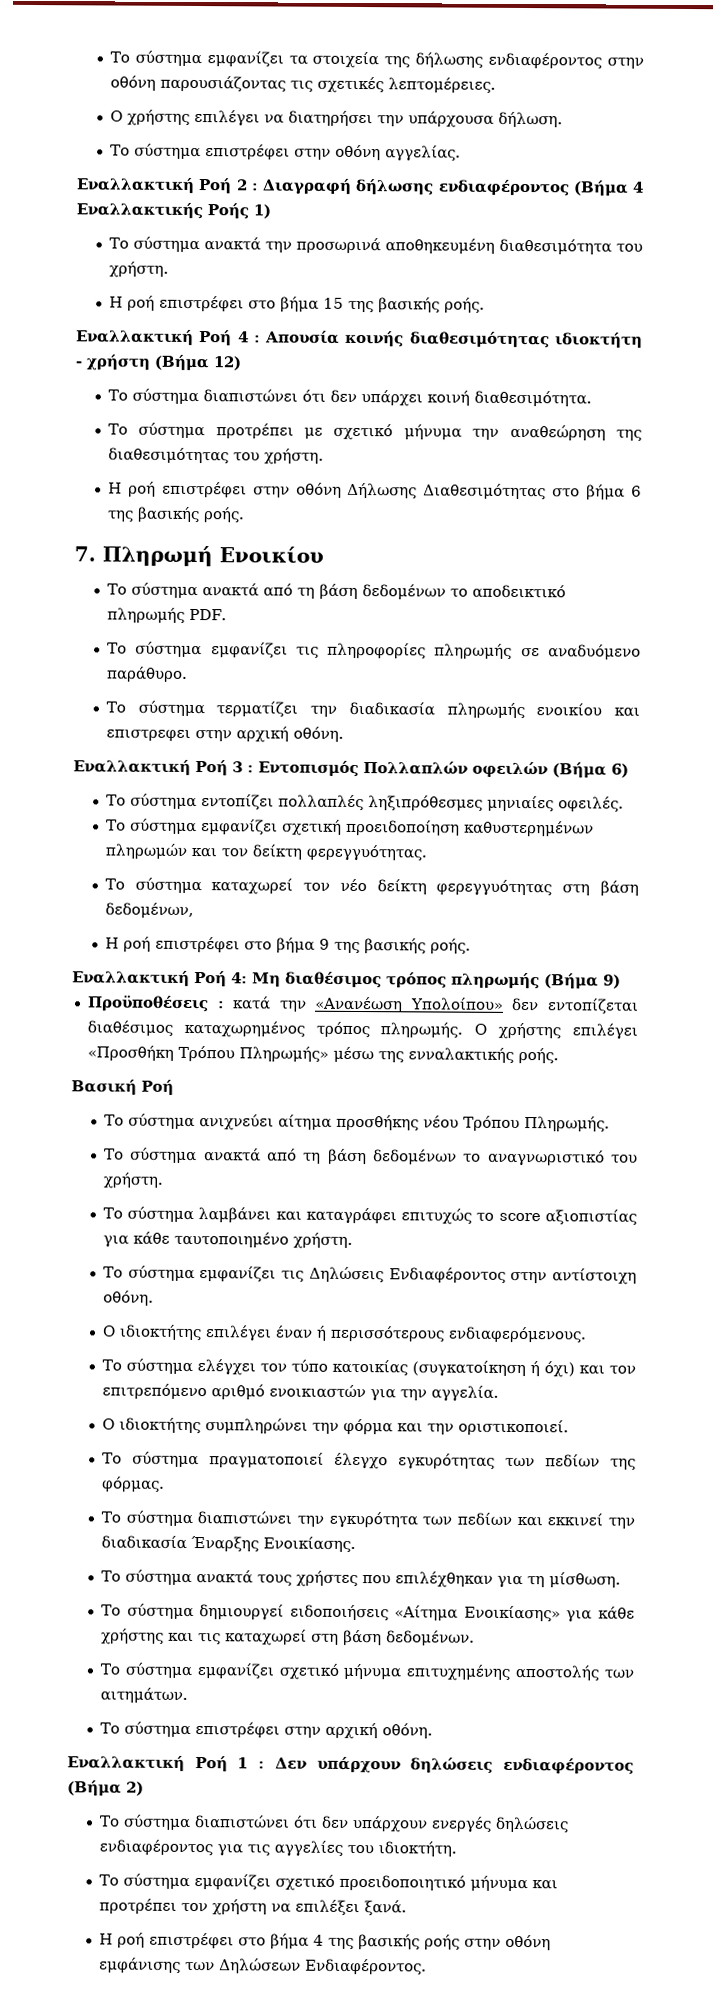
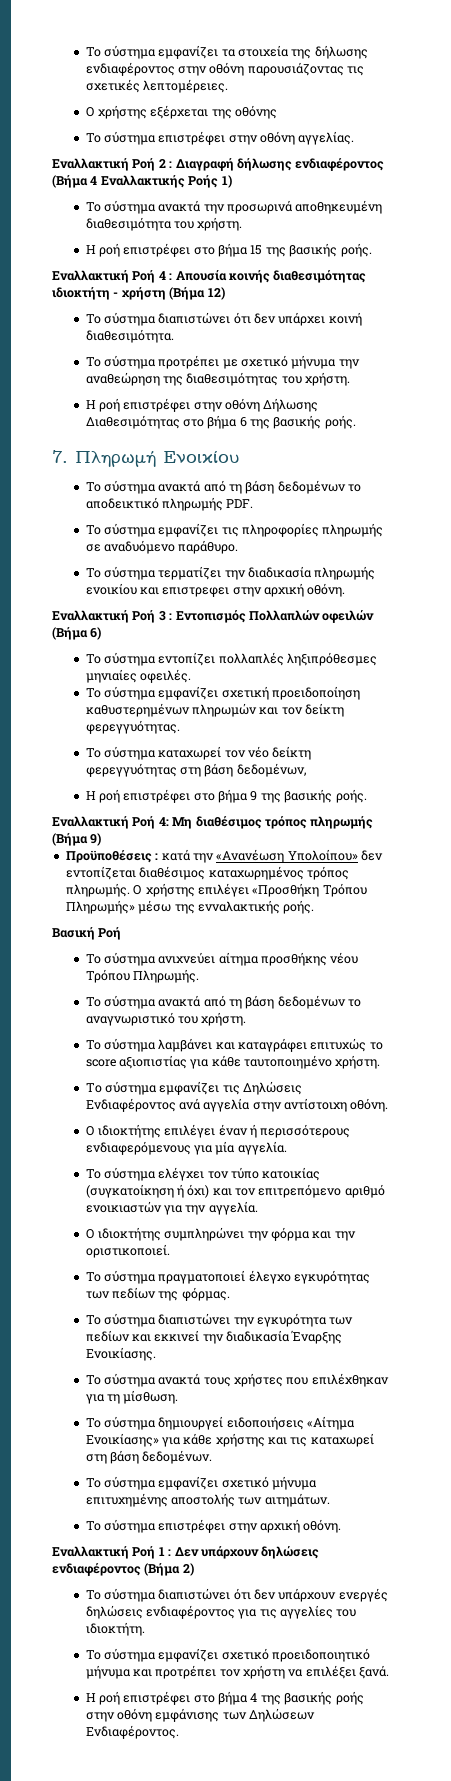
- Ο χρήστης επιλέγει να διατηρήσει την υπάρχουσα δήλωση.
+ Ο χρήστης εξέρχεται της οθόνης
- To σύστημα εμφανίζει τις Δηλώσεις Ενδιαφέροντος στην αντίστοιχη οθόνη.
+ To σύστημα εμφανίζει τις Δηλώσεις Ενδιαφέροντος ανά αγγελία στην αντίστοιχη οθόνη.
- Ο ιδιοκτήτης επιλέγει έναν ή περισσότερους ενδιαφερόμενους.
+ Ο ιδιοκτήτης επιλέγει έναν ή περισσότερους ενδιαφερόμενους για μία αγγελία.

